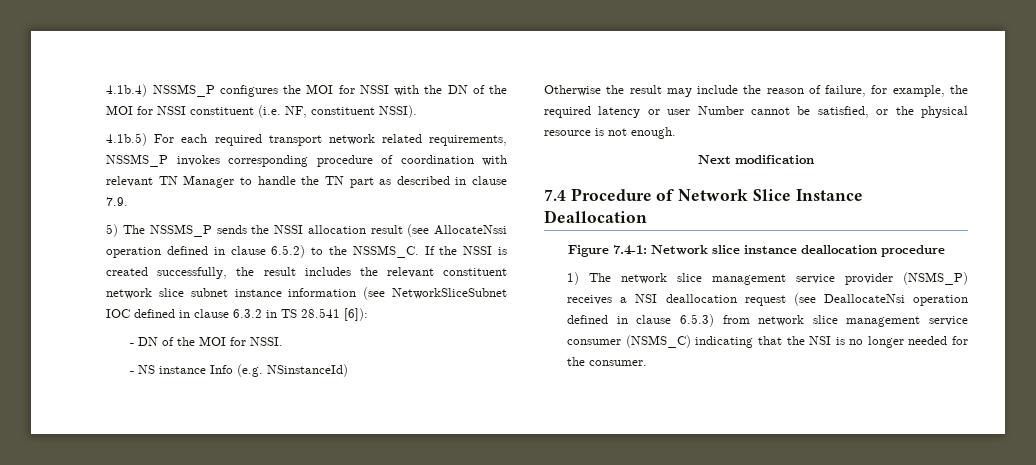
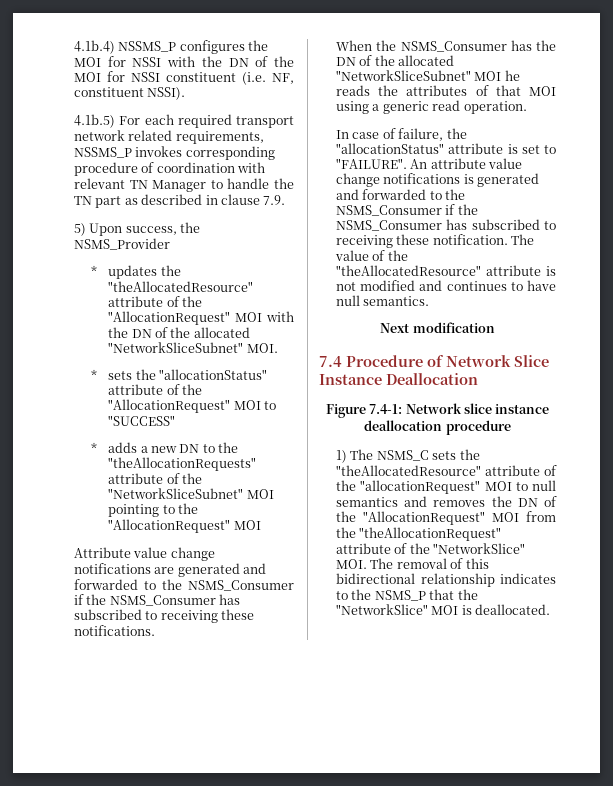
- 5) The NSSMS_P sends the NSSI allocation result (see AllocateNssi operation defined in clause 6.5.2) to the NSSMS_C. If the NSSI is created successfully, the result includes the relevant constituent network slice subnet instance information (see NetworkSliceSubnet IOC defined in clause 6.3.2 in TS 28.541 [6]):
- - DN of the MOI for NSSI.
- - NS instance Info (e.g. NSinstanceId)
- Otherwise the result may include the reason of failure, for example, the required latency or user Number cannot be satisfied, or the physical resource is not enough.
+ 5) Upon success, the NSMS_Provider
+ * updates the "theAllocatedResource" attribute of the "AllocationRequest" MOI with the DN of the allocated "NetworkSliceSubnet" MOI.
+ * sets the "allocationStatus" attribute of the "AllocationRequest" MOI to "SUCCESS"
+ * adds a new DN to the "theAllocationRequests" attribute of the "NetworkSliceSubnet" MOI pointing to the "AllocationRequest" MOI
+ Attribute value change notifications are generated and forwarded to the NSMS_Consumer if the NSMS_Consumer has subscribed to receiving these notifications.
+ When the NSMS_Consumer has the DN of the allocated "NetworkSliceSubnet" MOI he reads the attributes of that MOI using a generic read operation.
+ In case of failure, the "allocationStatus" attribute is set to "FAILURE". An attribute value change notifications is generated and forwarded to the NSMS_Consumer if the NSMS_Consumer has subscribed to receiving these notification. The value of the "theAllocatedResource" attribute is not modified and continues to have null semantics.
- 1) The network slice management service provider (NSMS_P) receives a NSI deallocation request (see DeallocateNsi operation defined in clause 6.5.3) from network slice management service consumer (NSMS_C) indicating that the NSI is no longer needed for the consumer.
+ 1) The NSMS_C sets the "theAllocatedResource" attribute of the "allocationRequest" MOI to null semantics and removes the DN of the "AllocationRequest" MOI from the "theAllocationRequest" attribute of the "NetworkSlice" MOI. The removal of this bidirectional relationship indicates to the NSMS_P that the "NetworkSlice" MOI is deallocated.

